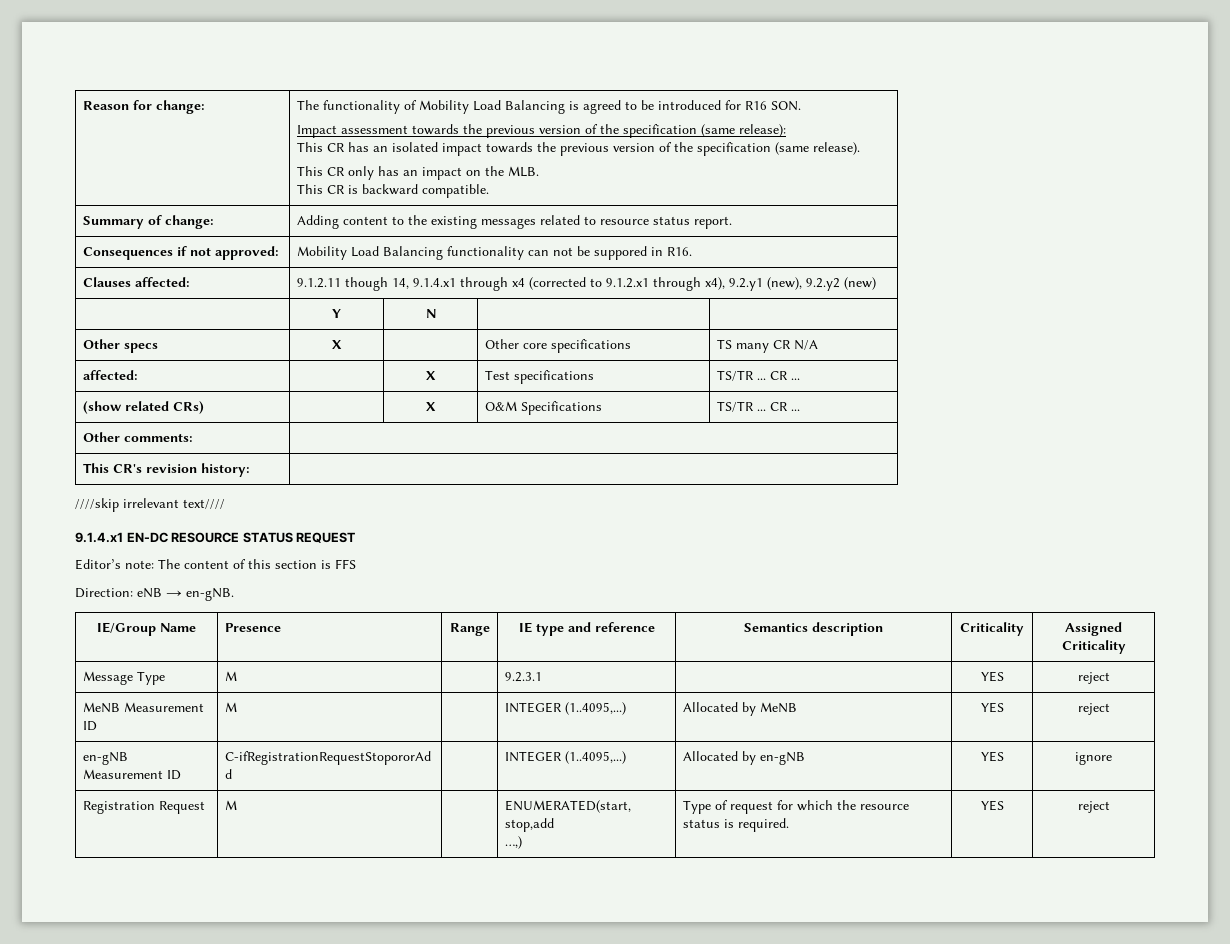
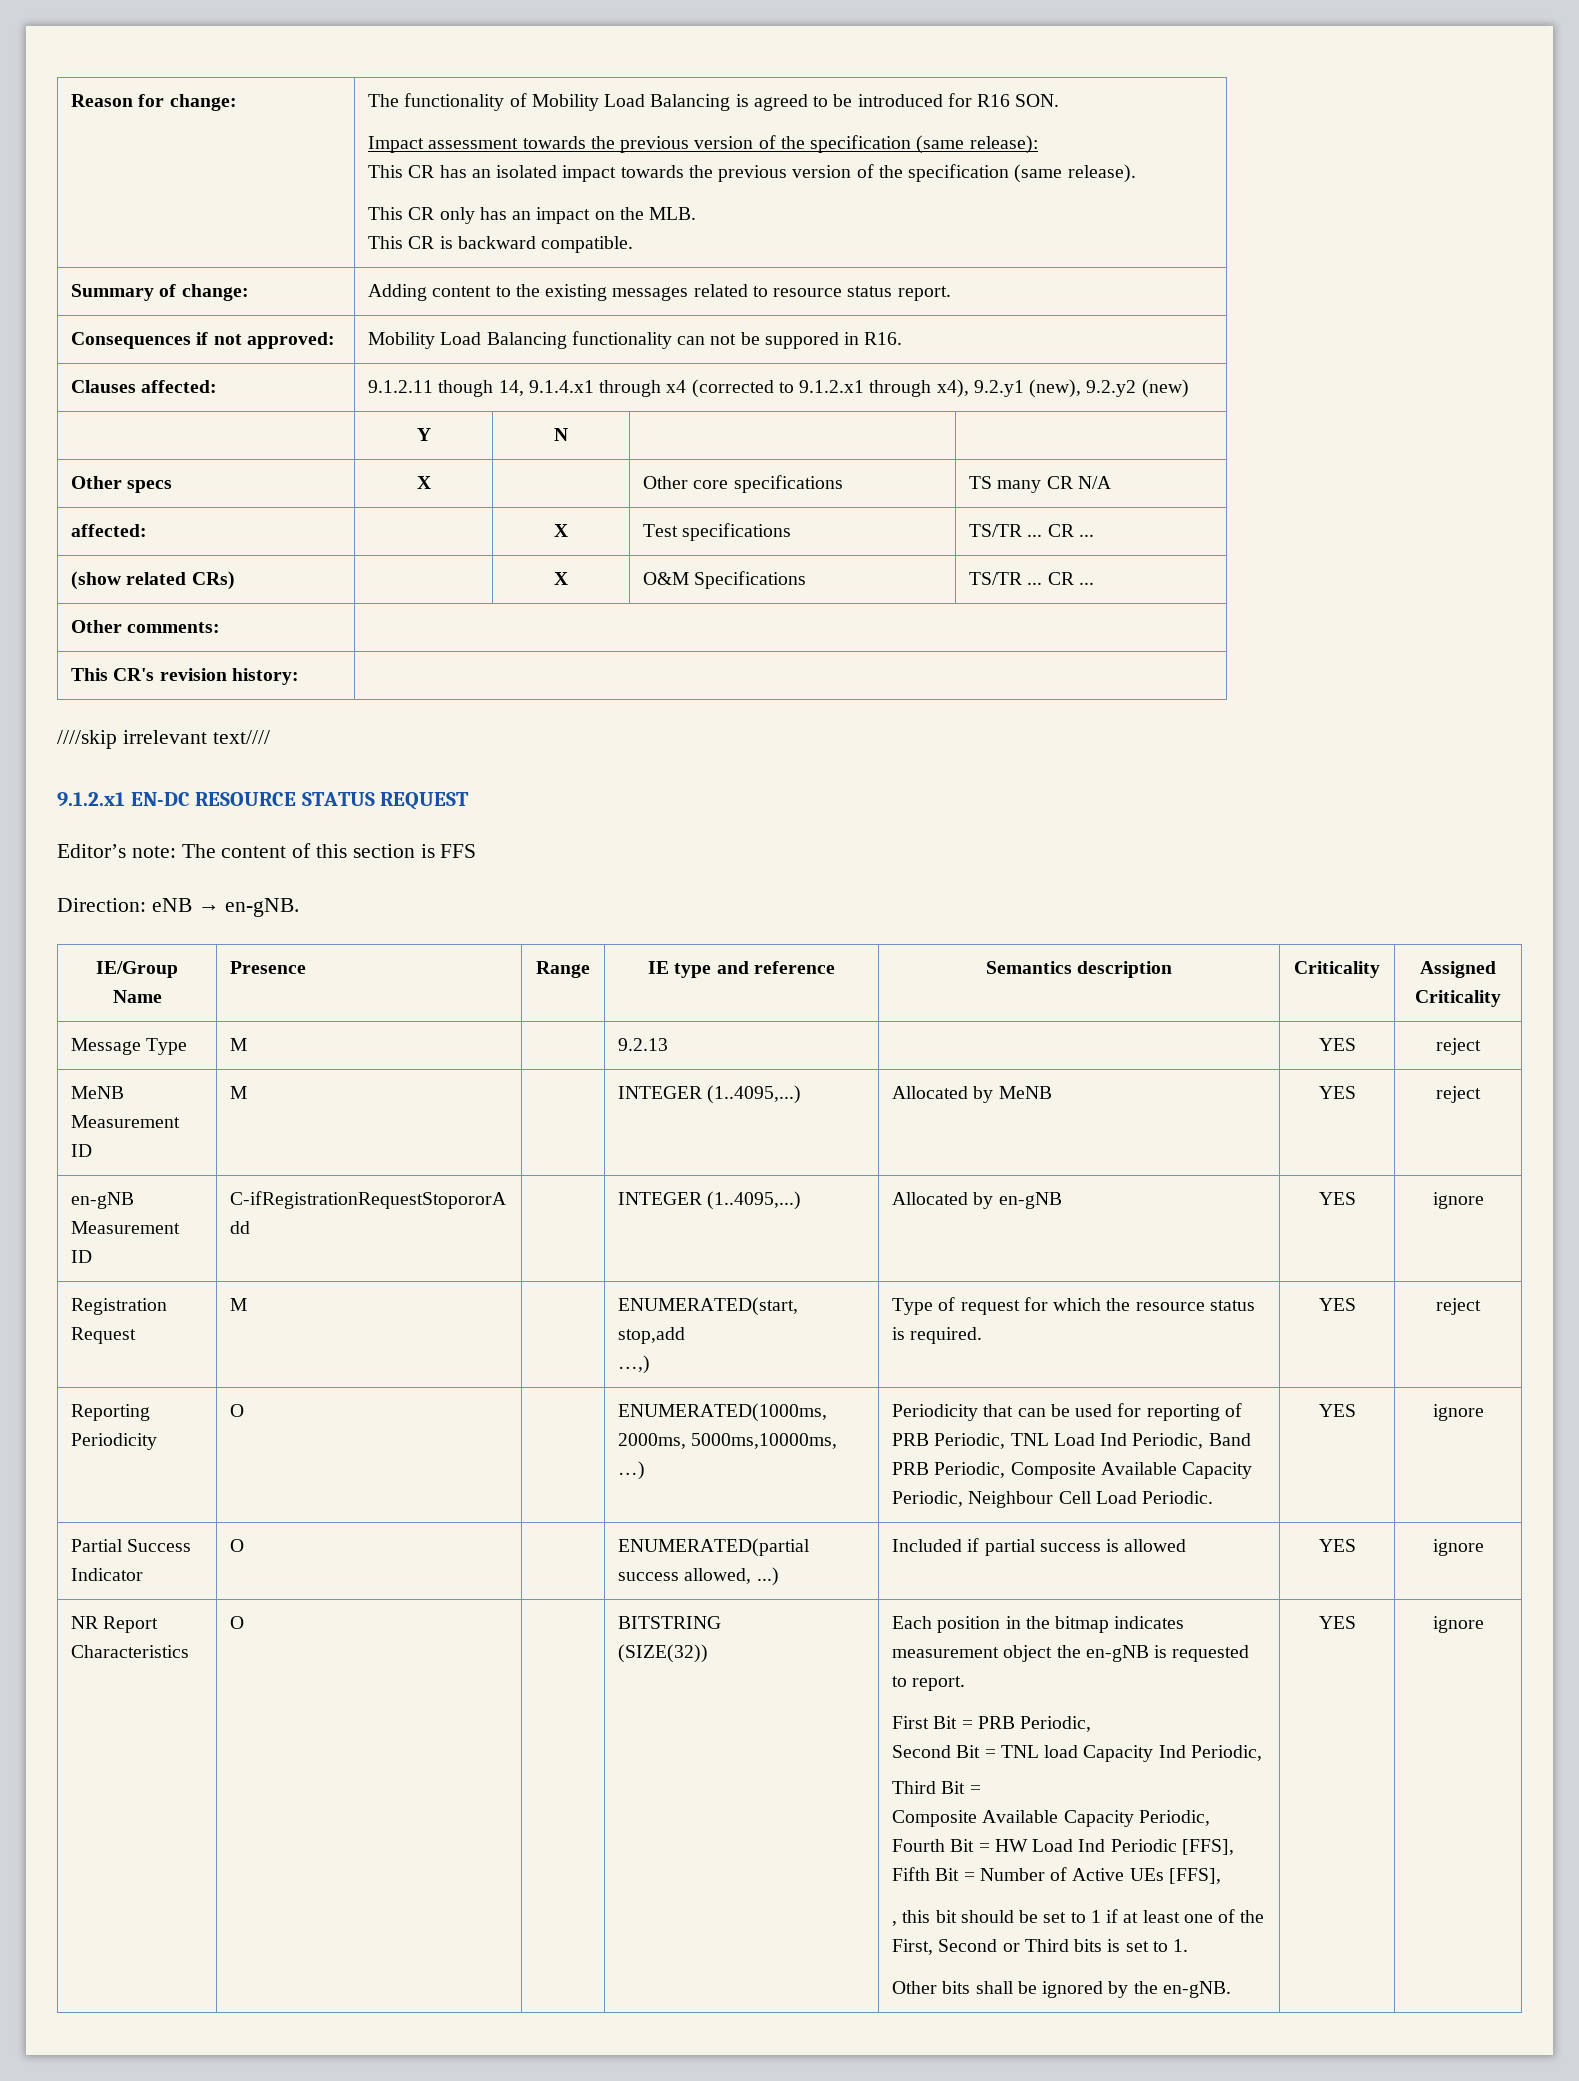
- 9.1.4.x1 EN-DC RESOURCE STATUS REQUEST
+ 9.1.2.x1 EN-DC RESOURCE STATUS REQUEST
- Message Type | M | | 9.2.3.1 | | YES | reject
+ Message Type | M | | 9.2.13 | | YES | reject
+ Reporting Periodicity | O | | ENUMERATED(1000ms, 2000ms, 5000ms,10000ms, …) | Periodicity that can be used for reporting of PRB Periodic, TNL Load Ind Periodic, Band PRB Periodic, Composite Available Capacity Periodic, Neighbour Cell Load Periodic. | YES | ignore
+ Partial Success Indicator | O | | ENUMERATED(partial success allowed, ...) | Included if partial success is allowed | YES | ignore
+ NR Report Characteristics | O | | BITSTRING
+ (SIZE(32)) | Each position in the bitmap indicates measurement object the en-gNB is requested to report.
+ First Bit = PRB Periodic,
+ Second Bit = TNL load Capacity Ind Periodic,
+ Third Bit =
+ Composite Available Capacity Periodic, Fourth Bit = HW Load Ind Periodic [FFS], Fifth Bit = Number of Active UEs [FFS],
+ , this bit should be set to 1 if at least one of the First, Second or Third bits is set to 1.
+ Other bits shall be ignored by the en-gNB. | YES | ignore

